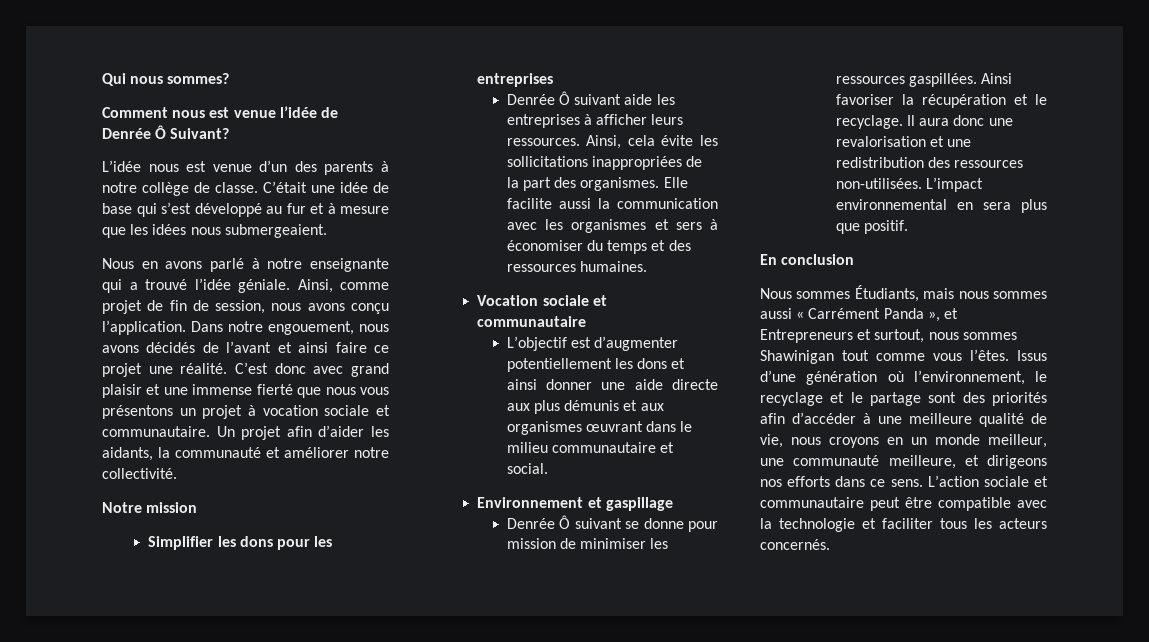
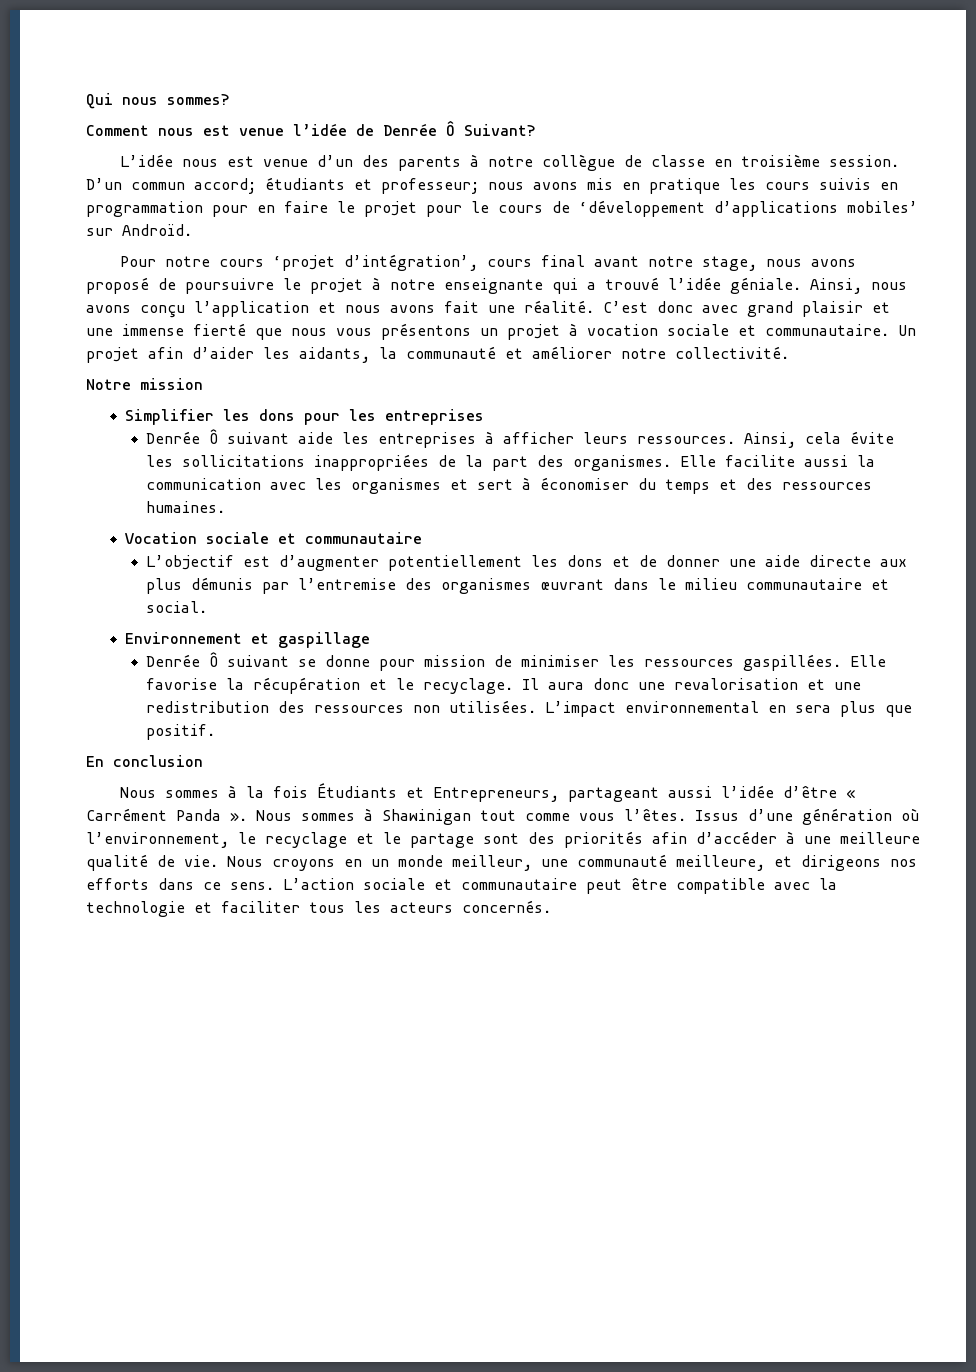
- L’idée nous est venue d’un des parents à notre collège de classe. C’était une idée de base qui s’est développé au fur et à mesure que les idées nous submergeaient.
- Nous en avons parlé à notre enseignante qui a trouvé l’idée géniale.
+ L’idée nous est venue d’un des parents à notre collègue de classe en troisième session. D’un commun accord; étudiants et professeur; nous avons mis en pratique les cours suivis en programmation pour en faire le projet pour le cours de ‘développement d’applications mobiles’ sur Androïd.
+ Pour notre cours ‘projet d’intégration’, cours final avant notre stage, nous avons proposé de poursuivre le projet à notre enseignante qui a trouvé l’idée géniale.
- Ainsi, comme projet de fin de session, nous avons conçu l’application. Dans notre engouement, nous avons décidés de l’avant et ainsi faire ce projet une réalité.
+ Ainsi, nous avons conçu l’application et nous avons fait une réalité.
- Elle facilite aussi la communication avec les organismes et sers à économiser du temps et des ressources humaines.
+ Elle facilite aussi la communication avec les organismes et sert à économiser du temps et des ressources humaines.
- L’objectif est d’augmenter potentiellement les dons et ainsi donner une aide directe aux plus démunis et aux organismes œuvrant dans le milieu communautaire et social.
+ L’objectif est d’augmenter potentiellement les dons et de donner une aide directe aux plus démunis par l’entremise des organismes œuvrant dans le milieu communautaire et social.
- Ainsi favoriser la récupération et le recyclage.
+ Elle favorise la récupération et le recyclage.
- Il aura donc une revalorisation et une redistribution des ressources non-utilisées.
+ Il aura donc une revalorisation et une redistribution des ressources non utilisées.
- Nous sommes Étudiants, mais nous sommes aussi « Carrément Panda », et Entrepreneurs et surtout, nous sommes Shawinigan tout comme vous l’êtes.
+ Nous sommes à la fois Étudiants et Entrepreneurs, partageant aussi l’idée d’être « Carrément Panda ». Nous sommes à Shawinigan tout comme vous l’êtes.
- Issus d’une génération où l’environnement, le recyclage et le partage sont des priorités afin d’accéder à une meilleure qualité de vie, nous croyons en un monde meilleur, une communauté meilleure, et dirigeons nos efforts dans ce sens.
+ Issus d’une génération où l’environnement, le recyclage et le partage sont des priorités afin d’accéder à une meilleure qualité de vie. Nous croyons en un monde meilleur, une communauté meilleure, et dirigeons nos efforts dans ce sens.

